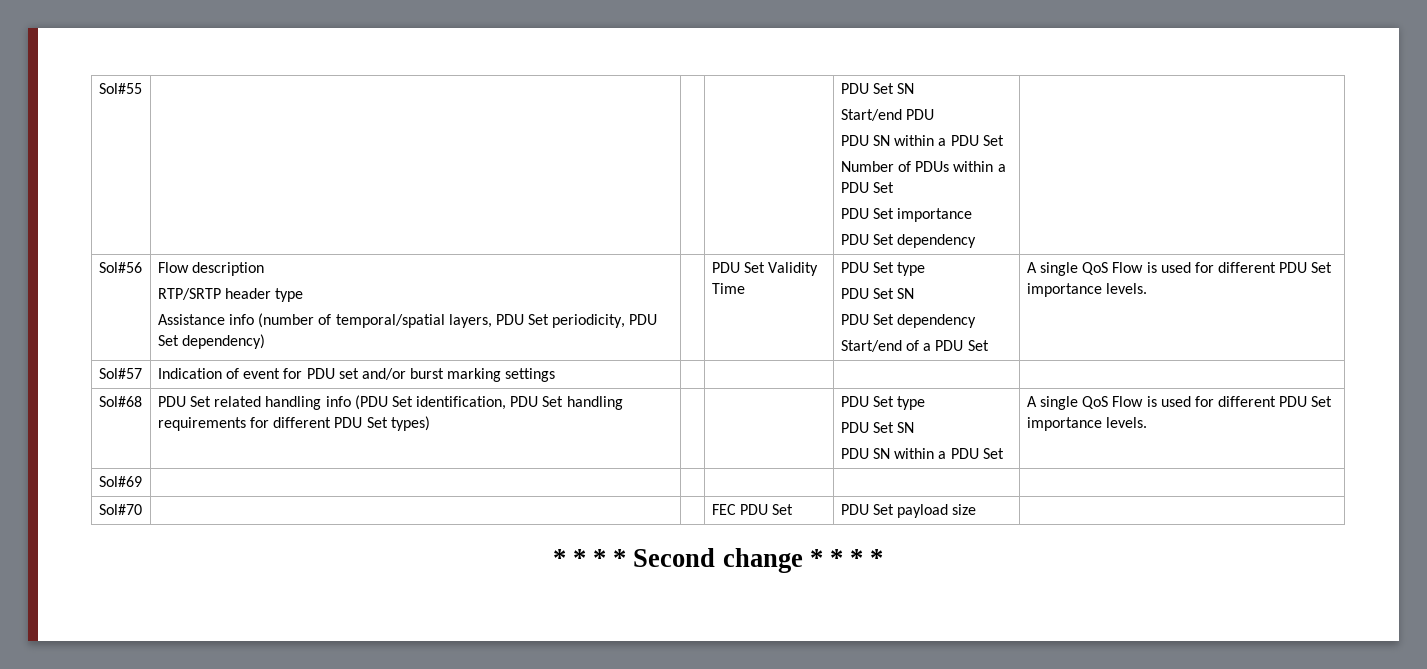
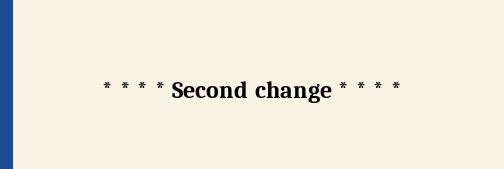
- Sol#55 | | | | PDU Set SN
- Start/end PDU
- PDU SN within a PDU Set
- Number of PDUs within a PDU Set
- PDU Set importance
- PDU Set dependency |
- Sol#56 | Flow description
- RTP/SRTP header type
- Assistance info (number of temporal/spatial layers, PDU Set periodicity, PDU Set dependency) | | PDU Set Validity Time | PDU Set type
- PDU Set SN
- PDU Set dependency
- Start/end of a PDU Set | A single QoS Flow is used for different PDU Set importance levels.
- Sol#57 | Indication of event for PDU set and/or burst marking settings | | | |
- Sol#68 | PDU Set related handling info (PDU Set identification, PDU Set handling requirements for different PDU Set types) | | | PDU Set type
- PDU Set SN
- PDU SN within a PDU Set | A single QoS Flow is used for different PDU Set importance levels.
- Sol#69 | | | | |
- Sol#70 | | | FEC PDU Set | PDU Set payload size |

